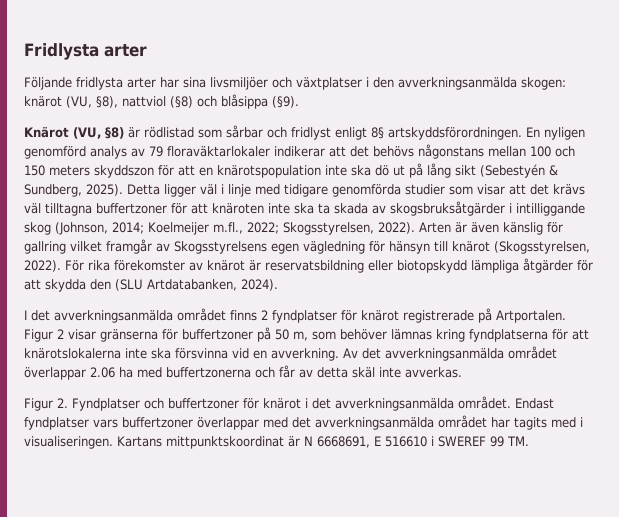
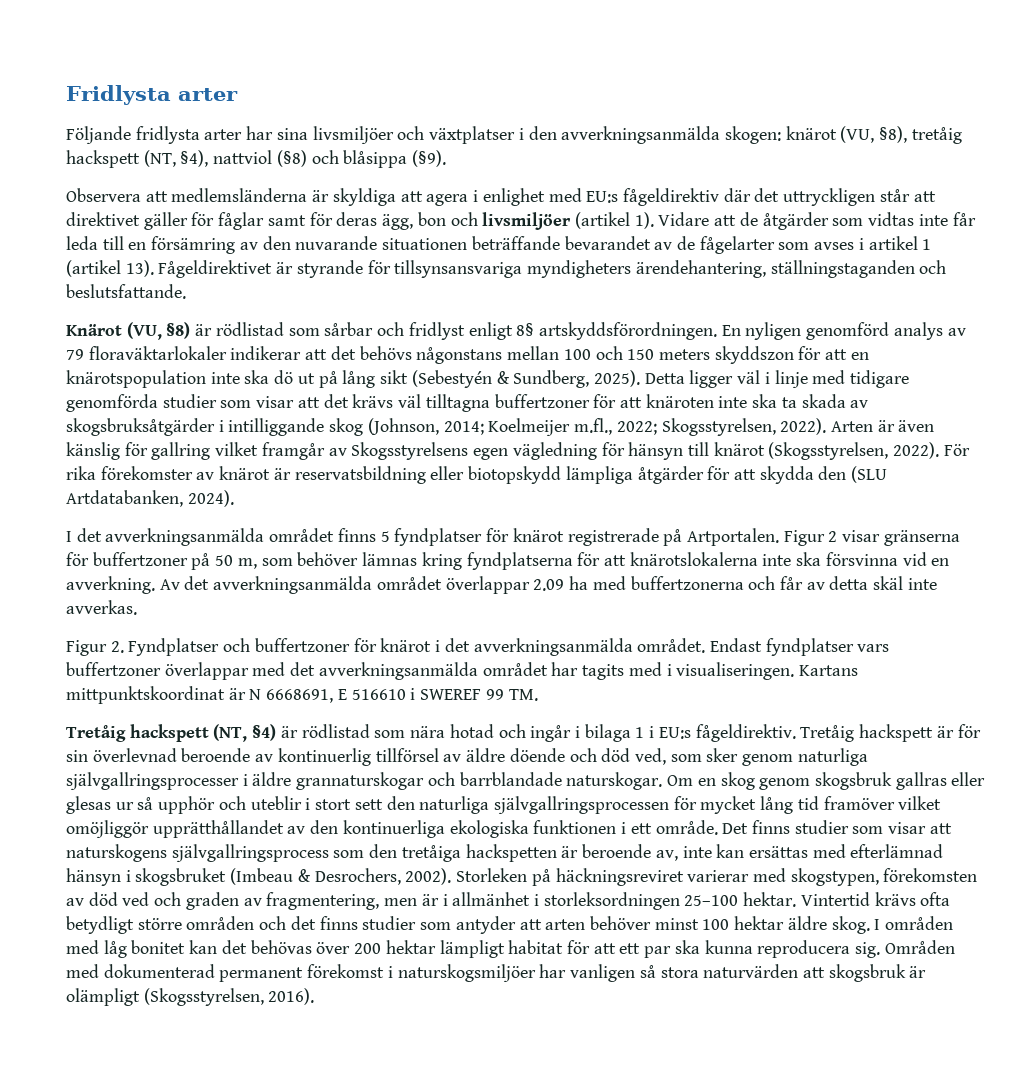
- Följande fridlysta arter har sina livsmiljöer och växtplatser i den avverkningsanmälda skogen: knärot (VU, §8), nattviol (§8) och blåsippa (§9).
+ Följande fridlysta arter har sina livsmiljöer och växtplatser i den avverkningsanmälda skogen: knärot (VU, §8), tretåig hackspett (NT, §4), nattviol (§8) och blåsippa (§9).
+ Observera att medlemsländerna är skyldiga att agera i enlighet med EU:s fågeldirektiv där det uttryckligen står att direktivet gäller för fåglar samt för deras ägg, bon och livsmiljöer (artikel 1). Vidare att de åtgärder som vidtas inte får leda till en försämring av den nuvarande situationen beträffande bevarandet av de fågelarter som avses i artikel 1 (artikel 13). Fågeldirektivet är styrande för tillsynsansvariga myndigheters ärendehantering, ställningstaganden och beslutsfattande.
- I det avverkningsanmälda området finns 2 fyndplatser för knärot registrerade på Artportalen.
+ I det avverkningsanmälda området finns 5 fyndplatser för knärot registrerade på Artportalen.
- Av det avverkningsanmälda området överlappar 2.06 ha med buffertzonerna och får av detta skäl inte avverkas.
+ Av det avverkningsanmälda området överlappar 2.09 ha med buffertzonerna och får av detta skäl inte avverkas.
+ Tretåig hackspett (NT, §4) är rödlistad som nära hotad och ingår i bilaga 1 i EU:s fågeldirektiv. Tretåig hackspett är för sin överlevnad beroende av kontinuerlig tillförsel av äldre döende och död ved, som sker genom naturliga självgallringsprocesser i äldre grannaturskogar och barrblandade naturskogar. Om en skog genom skogsbruk gallras eller glesas ur så upphör och uteblir i stort sett den naturliga självgallringsprocessen för mycket lång tid framöver vilket omöjliggör upprätthållandet av den kontinuerliga ekologiska funktionen i ett område. Det finns studier som visar att naturskogens självgallringsprocess som den tretåiga hackspetten är beroende av, inte kan ersättas med efterlämnad hänsyn i skogsbruket (Imbeau & Desrochers, 2002). Storleken på häckningsreviret varierar med skogstypen, förekomsten av död ved och graden av fragmentering, men är i allmänhet i storleksordningen 25–100 hektar. Vintertid krävs ofta betydligt större områden och det finns studier som antyder att arten behöver minst 100 hektar äldre skog. I områden med låg bonitet kan det behövas över 200 hektar lämpligt habitat för att ett par ska kunna reproducera sig. Områden med dokumenterad permanent förekomst i naturskogsmiljöer har vanligen så stora naturvärden att skogsbruk är olämpligt (Skogsstyrelsen, 2016).

